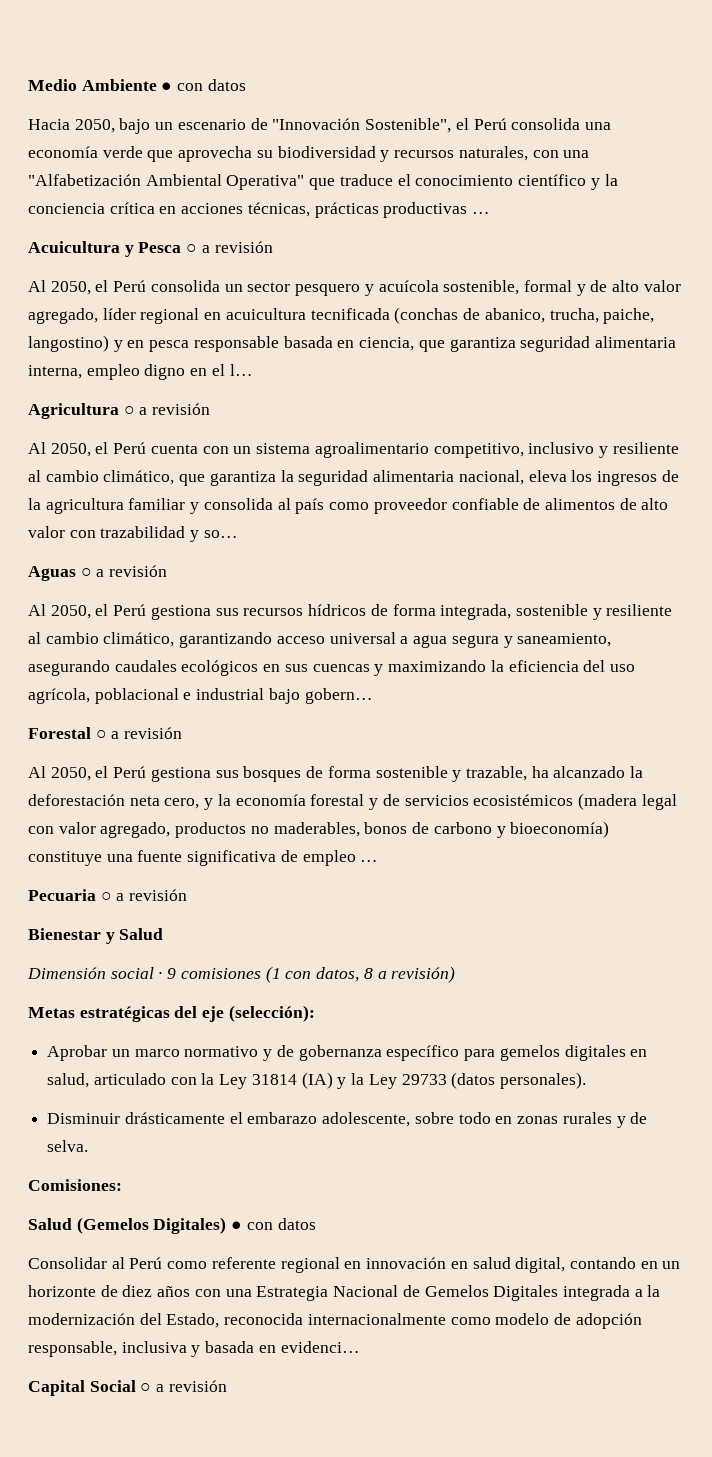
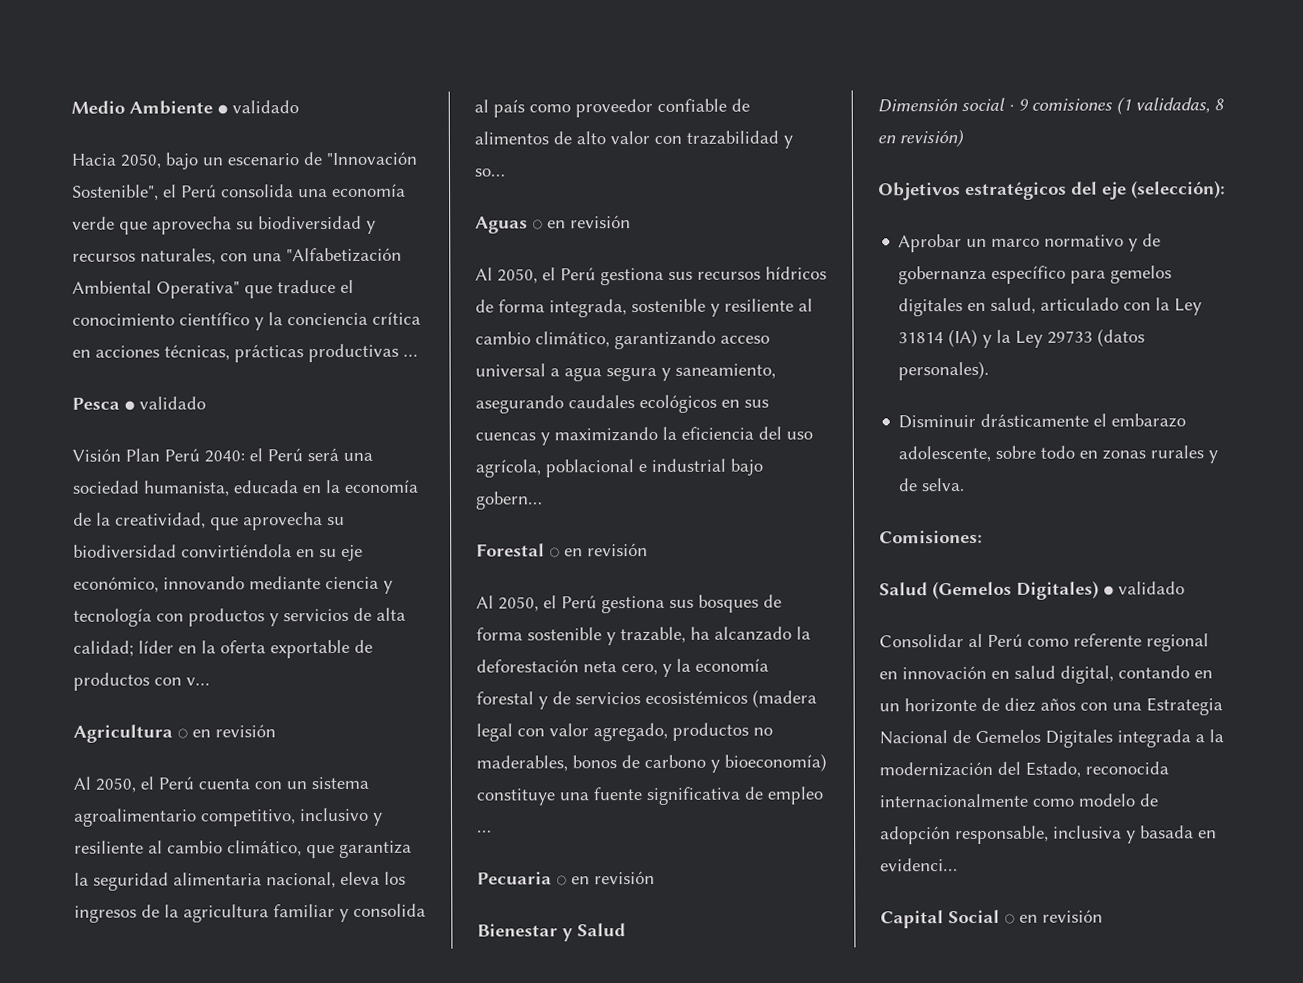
- Medio Ambiente ● con datos
+ Medio Ambiente ● validado
- Acuicultura y Pesca ○ a revisión
- Al 2050, el Perú consolida un sector pesquero y acuícola sostenible, formal y de alto valor agregado, líder regional en acuicultura tecnificada (conchas de abanico, trucha, paiche, langostino) y en pesca responsable basada en ciencia, que garantiza seguridad alimentaria interna, empleo digno en el l…
+ Pesca ● validado
+ Visión Plan Perú 2040: el Perú será una sociedad humanista, educada en la economía de la creatividad, que aprovecha su biodiversidad convirtiéndola en su eje económico, innovando mediante ciencia y tecnología con productos y servicios de alta calidad; líder en la oferta exportable de productos con v…
- Agricultura ○ a revisión
+ Agricultura ○ en revisión
- Aguas ○ a revisión
+ Aguas ○ en revisión
- Forestal ○ a revisión
+ Forestal ○ en revisión
- Pecuaria ○ a revisión
+ Pecuaria ○ en revisión
- Dimensión social · 9 comisiones (1 con datos, 8 a revisión)
+ Dimensión social · 9 comisiones (1 validadas, 8 en revisión)
- Metas estratégicas del eje (selección):
+ Objetivos estratégicos del eje (selección):
- Salud (Gemelos Digitales) ● con datos
+ Salud (Gemelos Digitales) ● validado
- Capital Social ○ a revisión
+ Capital Social ○ en revisión

